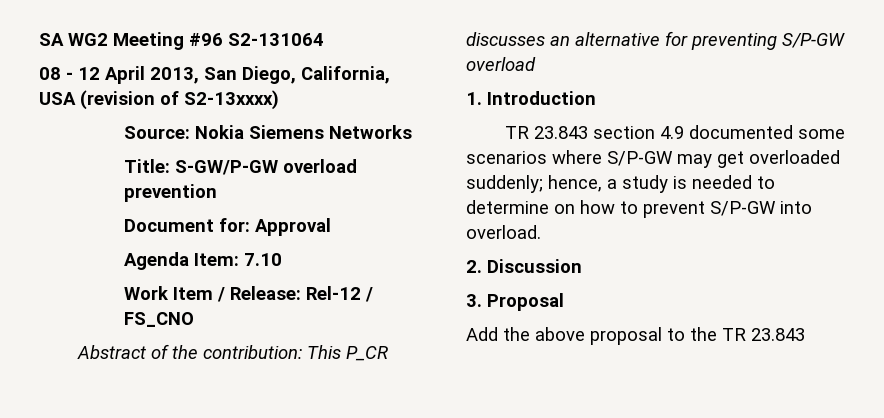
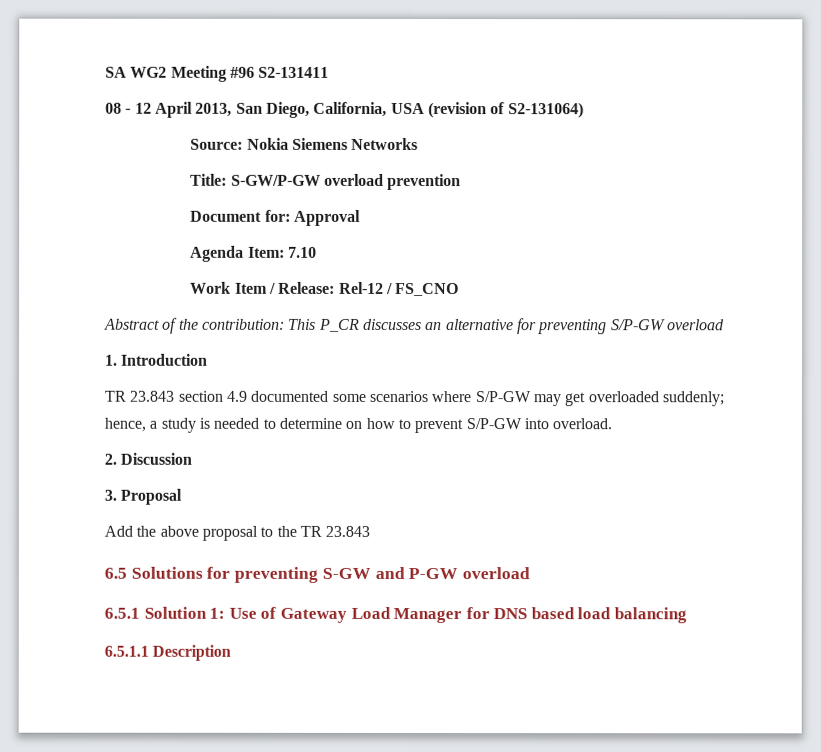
- SA WG2 Meeting #96 S2-131064
+ SA WG2 Meeting #96 S2-131411
- 08 - 12 April 2013, San Diego, California, USA (revision of S2-13xxxx)
+ 08 - 12 April 2013, San Diego, California, USA (revision of S2-131064)
+ 6.5 Solutions for preventing S-GW and P-GW overload
+ 6.5.1 Solution 1: Use of Gateway Load Manager for DNS based load balancing
+ 6.5.1.1 Description

